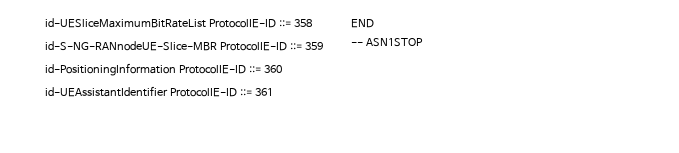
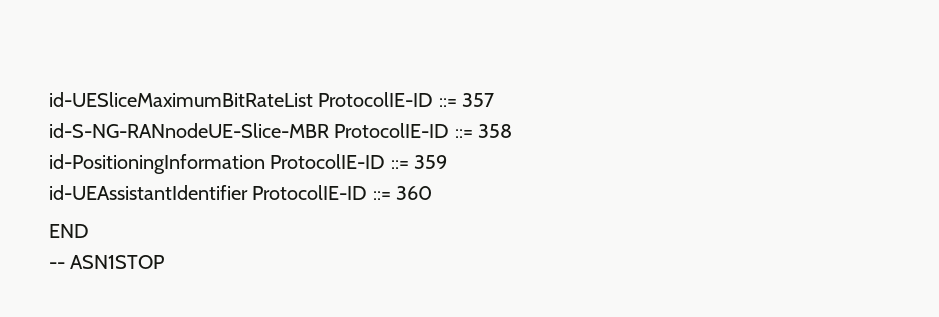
- id-UESliceMaximumBitRateList ProtocolIE-ID ::= 358
+ id-UESliceMaximumBitRateList ProtocolIE-ID ::= 357
+ id-S-NG-RANnodeUE-Slice-MBR ProtocolIE-ID ::= 358
- id-S-NG-RANnodeUE-Slice-MBR ProtocolIE-ID ::= 359
+ id-PositioningInformation ProtocolIE-ID ::= 359
- id-PositioningInformation ProtocolIE-ID ::= 360
+ id-UEAssistantIdentifier ProtocolIE-ID ::= 360
- id-UEAssistantIdentifier ProtocolIE-ID ::= 361

